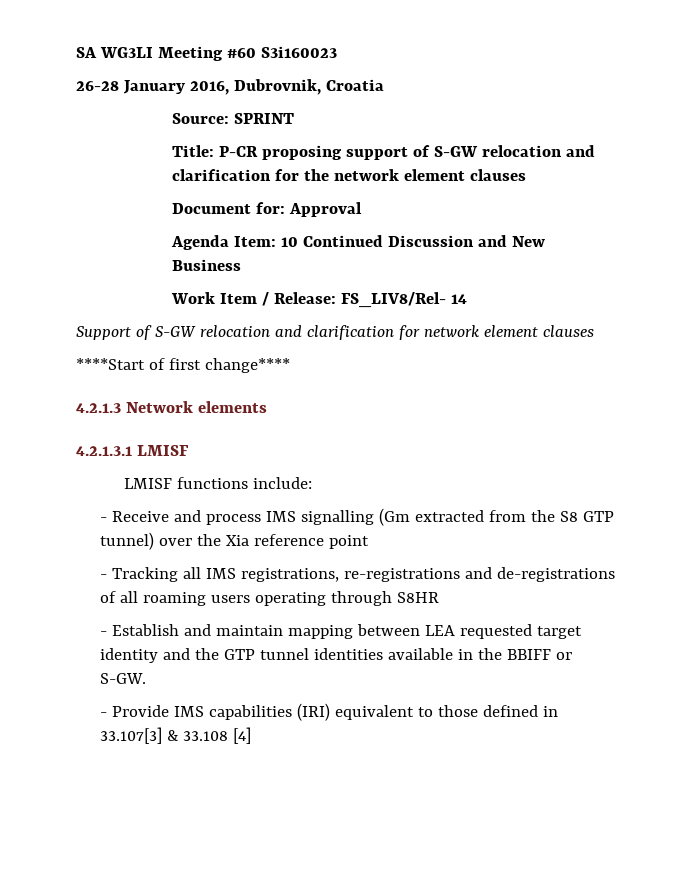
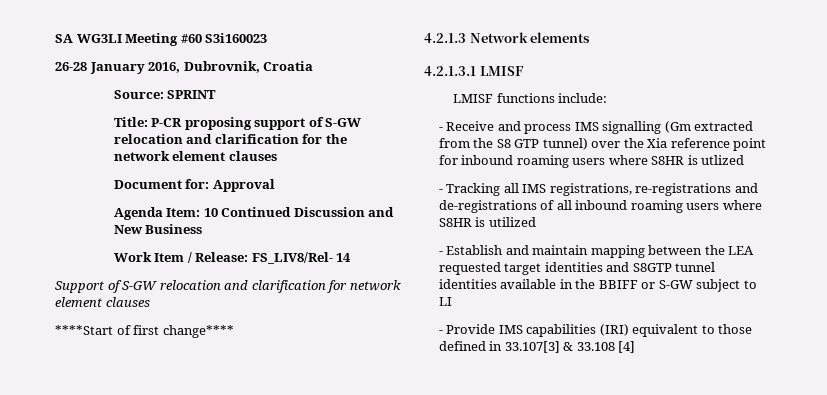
- - Receive and process IMS signalling (Gm extracted from the S8 GTP tunnel) over the Xia reference point
+ - Receive and process IMS signalling (Gm extracted from the S8 GTP tunnel) over the Xia reference point for inbound roaming users where S8HR is utlized
- - Tracking all IMS registrations, re-registrations and de-registrations of all roaming users operating through S8HR
+ - Tracking all IMS registrations, re-registrations and de-registrations of all inbound roaming users where S8HR is utilized
- - Establish and maintain mapping between LEA requested target identity and the GTP tunnel identities available in the BBIFF or S-GW.
+ - Establish and maintain mapping between the LEA requested target identities and S8GTP tunnel identities available in the BBIFF or S-GW subject to LI

